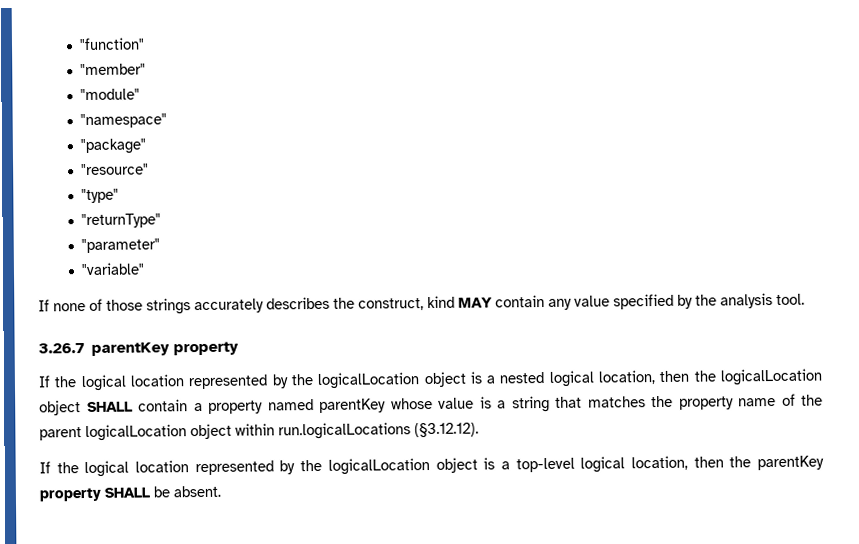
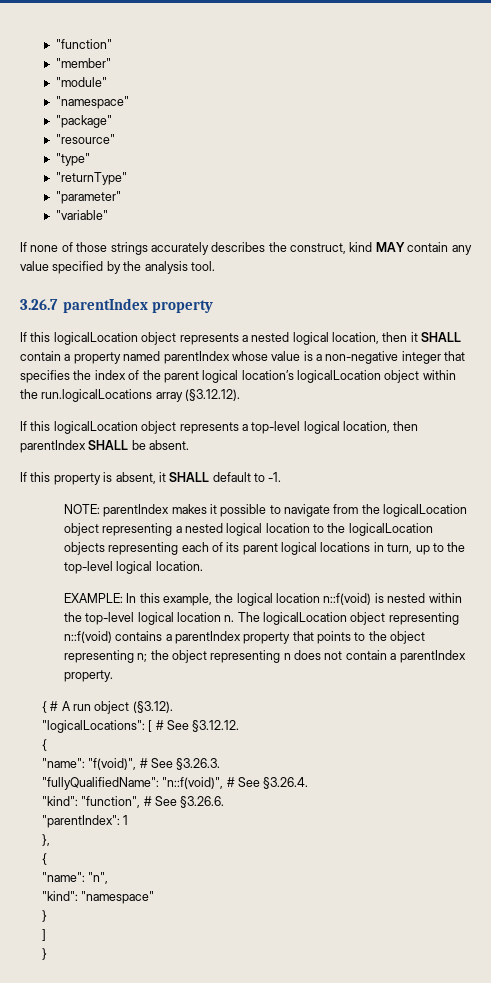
- 3.26.7 parentKey property
+ 3.26.7 parentIndex property
- If the logical location represented by the logicalLocation object is a nested logical location, then the logicalLocation object SHALL contain a property named parentKey whose value is a string that matches the property name of the parent logicalLocation object within run.logicalLocations (§3.12.12).
+ If this logicalLocation object represents a nested logical location, then it SHALL contain a property named parentIndex whose value is a non-negative integer that specifies the index of the parent logical location’s logicalLocation object within the run.logicalLocations array (§3.12.12).
- If the logical location represented by the logicalLocation object is a top-level logical location, then the parentKey property SHALL be absent.
+ If this logicalLocation object represents a top-level logical location, then parentIndex SHALL be absent.
+ If this property is absent, it SHALL default to -1.
+ NOTE: parentIndex makes it possible to navigate from the logicalLocation object representing a nested logical location to the logicalLocation objects representing each of its parent logical locations in turn, up to the top-level logical location.
+ EXAMPLE: In this example, the logical location n::f(void) is nested within the top-level logical location n. The logicalLocation object representing n::f(void) contains a parentIndex property that points to the object representing n; the object representing n does not contain a parentIndex property.
+ { # A run object (§3.12).
+ "logicalLocations": [ # See §3.12.12.
+ {
+ "name": "f(void)", # See §3.26.3.
+ "fullyQualifiedName": "n::f(void)", # See §3.26.4.
+ "kind": "function", # See §3.26.6.
+ "parentIndex": 1
+ },
+ {
+ "name": "n",
+ "kind": "namespace"
+ }
+ ]
+ }

